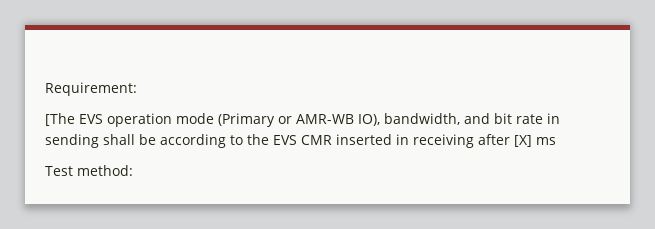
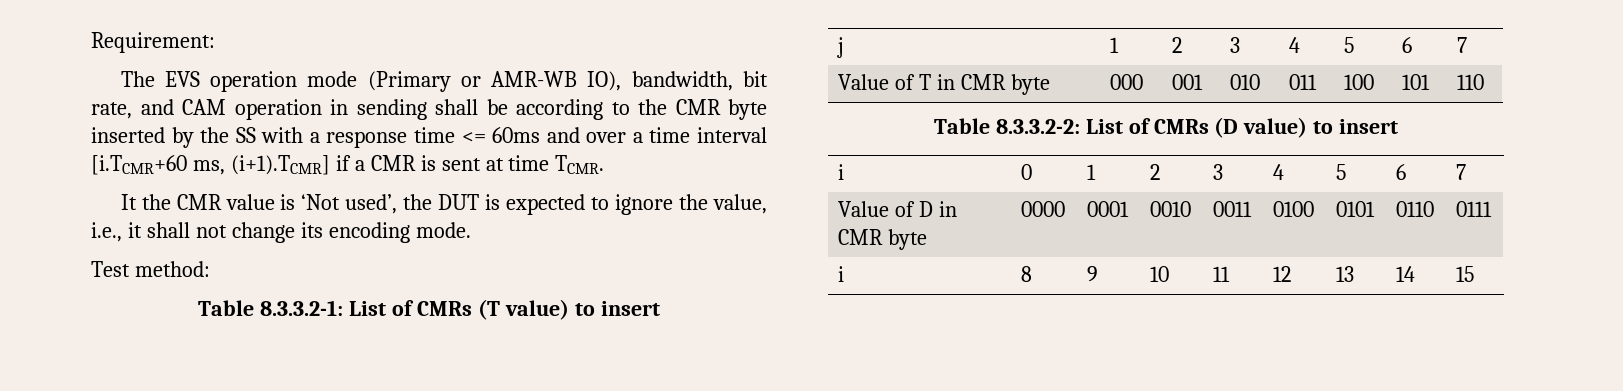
- [The EVS operation mode (Primary or AMR-WB IO), bandwidth, and bit rate in sending shall be according to the EVS CMR inserted in receiving after [X] ms
+ The EVS operation mode (Primary or AMR-WB IO), bandwidth, bit rate, and CAM operation in sending shall be according to the CMR byte inserted by the SS with a response time <= 60ms and over a time interval [i.TCMR+60 ms, (i+1).TCMR] if a CMR is sent at time TCMR.
+ It the CMR value is ‘Not used’, the DUT is expected to ignore the value, i.e., it shall not change its encoding mode.
  Test method:
+ Table 8.3.3.2-1: List of CMRs (T value) to insert
+ j | 1 | 2 | 3 | 4 | 5 | 6 | 7
+ Value of T in CMR byte | 000 | 001 | 010 | 011 | 100 | 101 | 110
+ Table 8.3.3.2-2: List of CMRs (D value) to insert
+ i | 0 | 1 | 2 | 3 | 4 | 5 | 6 | 7
+ Value of D in CMR byte | 0000 | 0001 | 0010 | 0011 | 0100 | 0101 | 0110 | 0111
+ i | 8 | 9 | 10 | 11 | 12 | 13 | 14 | 15

